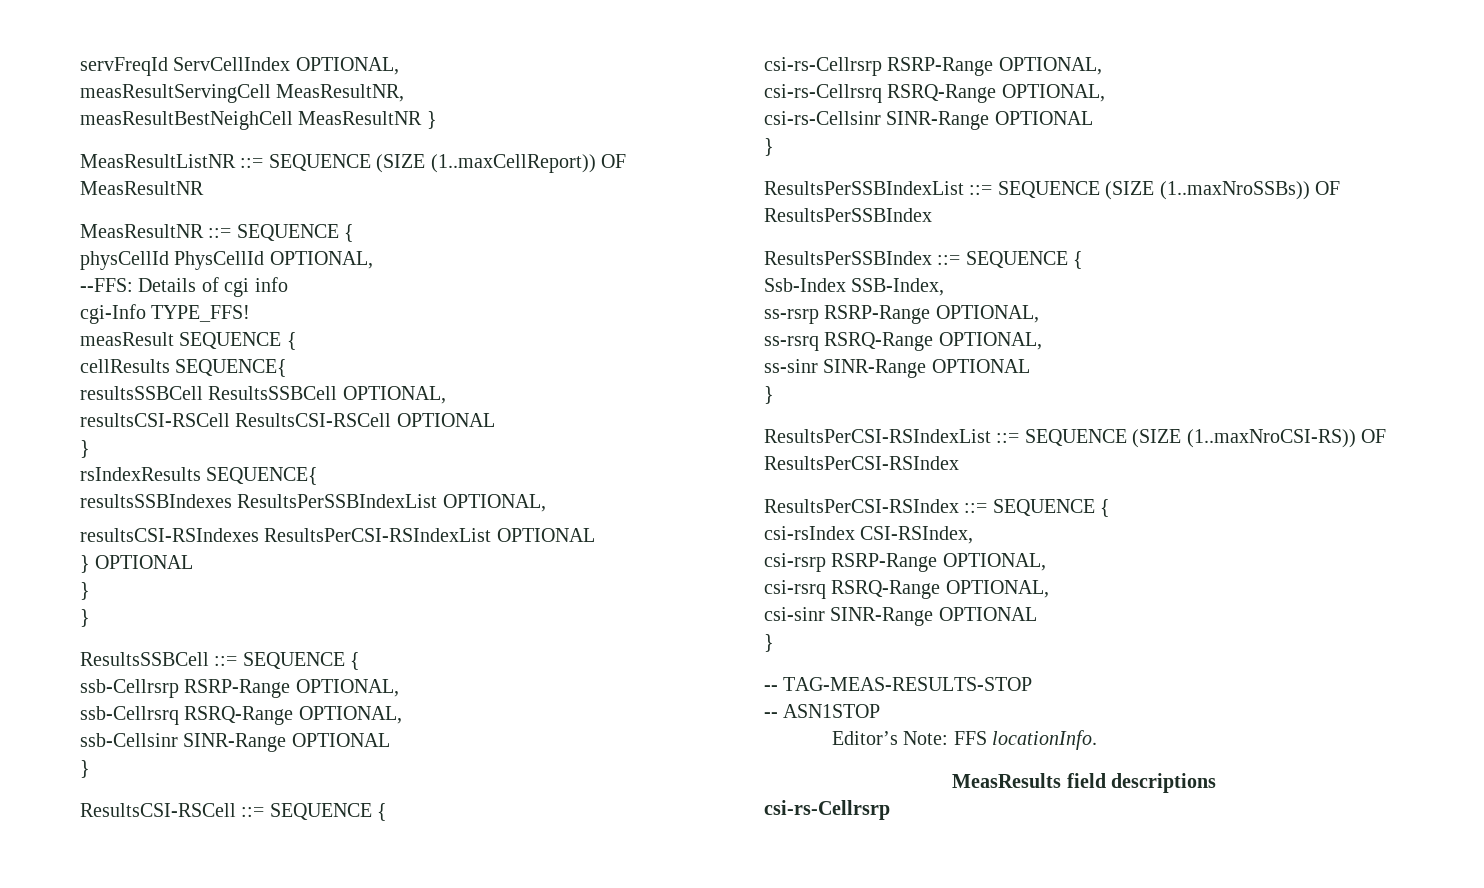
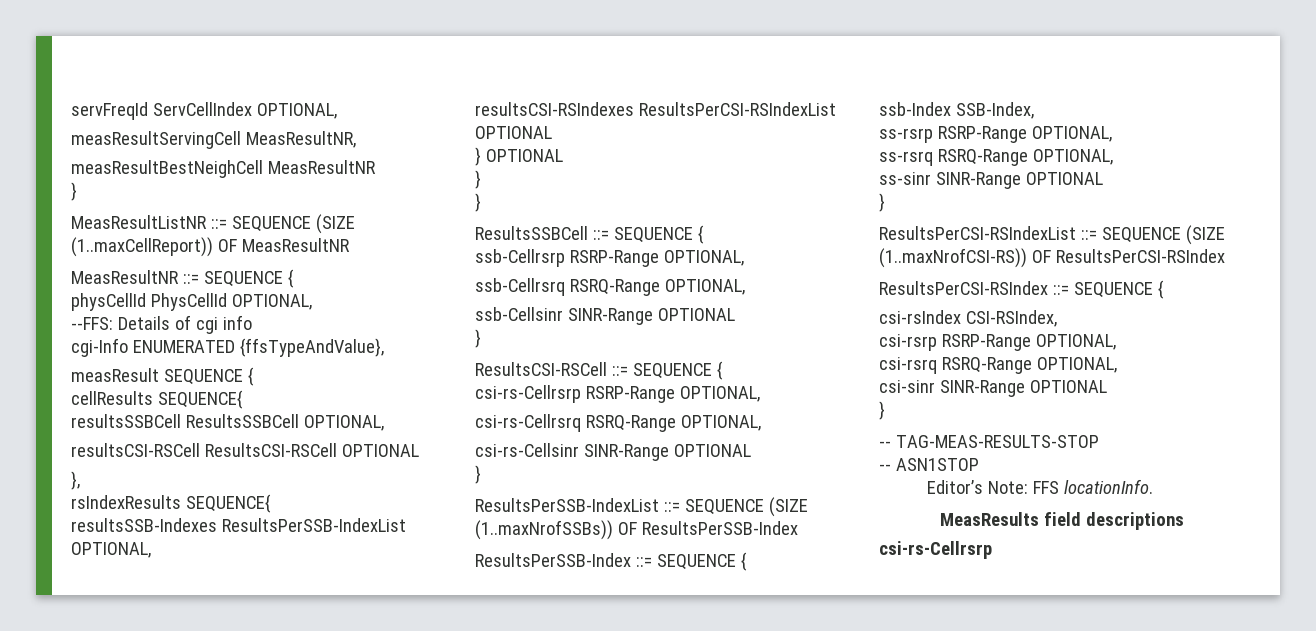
- measResultBestNeighCell MeasResultNR }
+ measResultBestNeighCell MeasResultNR
+ }
- cgi-Info TYPE_FFS!
+ cgi-Info ENUMERATED {ffsTypeAndValue},
  resultsCSI-RSCell ResultsCSI-RSCell OPTIONAL
- }
+ },
- resultsSSBIndexes ResultsPerSSBIndexList OPTIONAL,
+ resultsSSB-Indexes ResultsPerSSB-IndexList OPTIONAL,
- ResultsPerSSBIndexList ::= SEQUENCE (SIZE (1..maxNroSSBs)) OF ResultsPerSSBIndex
- ResultsPerSSBIndex ::= SEQUENCE {
- Ssb-Index SSB-Index,
+ ResultsPerSSB-IndexList ::= SEQUENCE (SIZE (1..maxNrofSSBs)) OF ResultsPerSSB-Index
+ ResultsPerSSB-Index ::= SEQUENCE {
+ ssb-Index SSB-Index,
- ResultsPerCSI-RSIndexList ::= SEQUENCE (SIZE (1..maxNroCSI-RS)) OF ResultsPerCSI-RSIndex
+ ResultsPerCSI-RSIndexList ::= SEQUENCE (SIZE (1..maxNrofCSI-RS)) OF ResultsPerCSI-RSIndex

